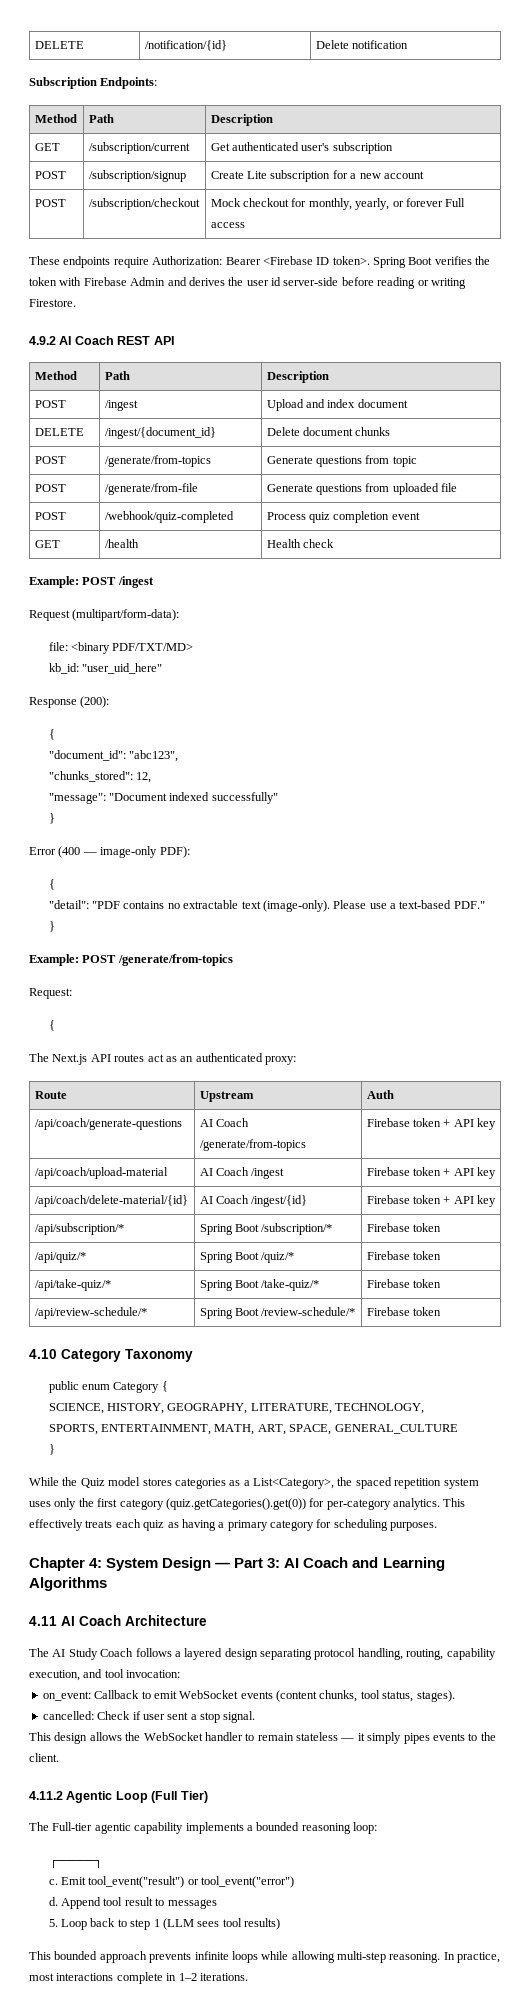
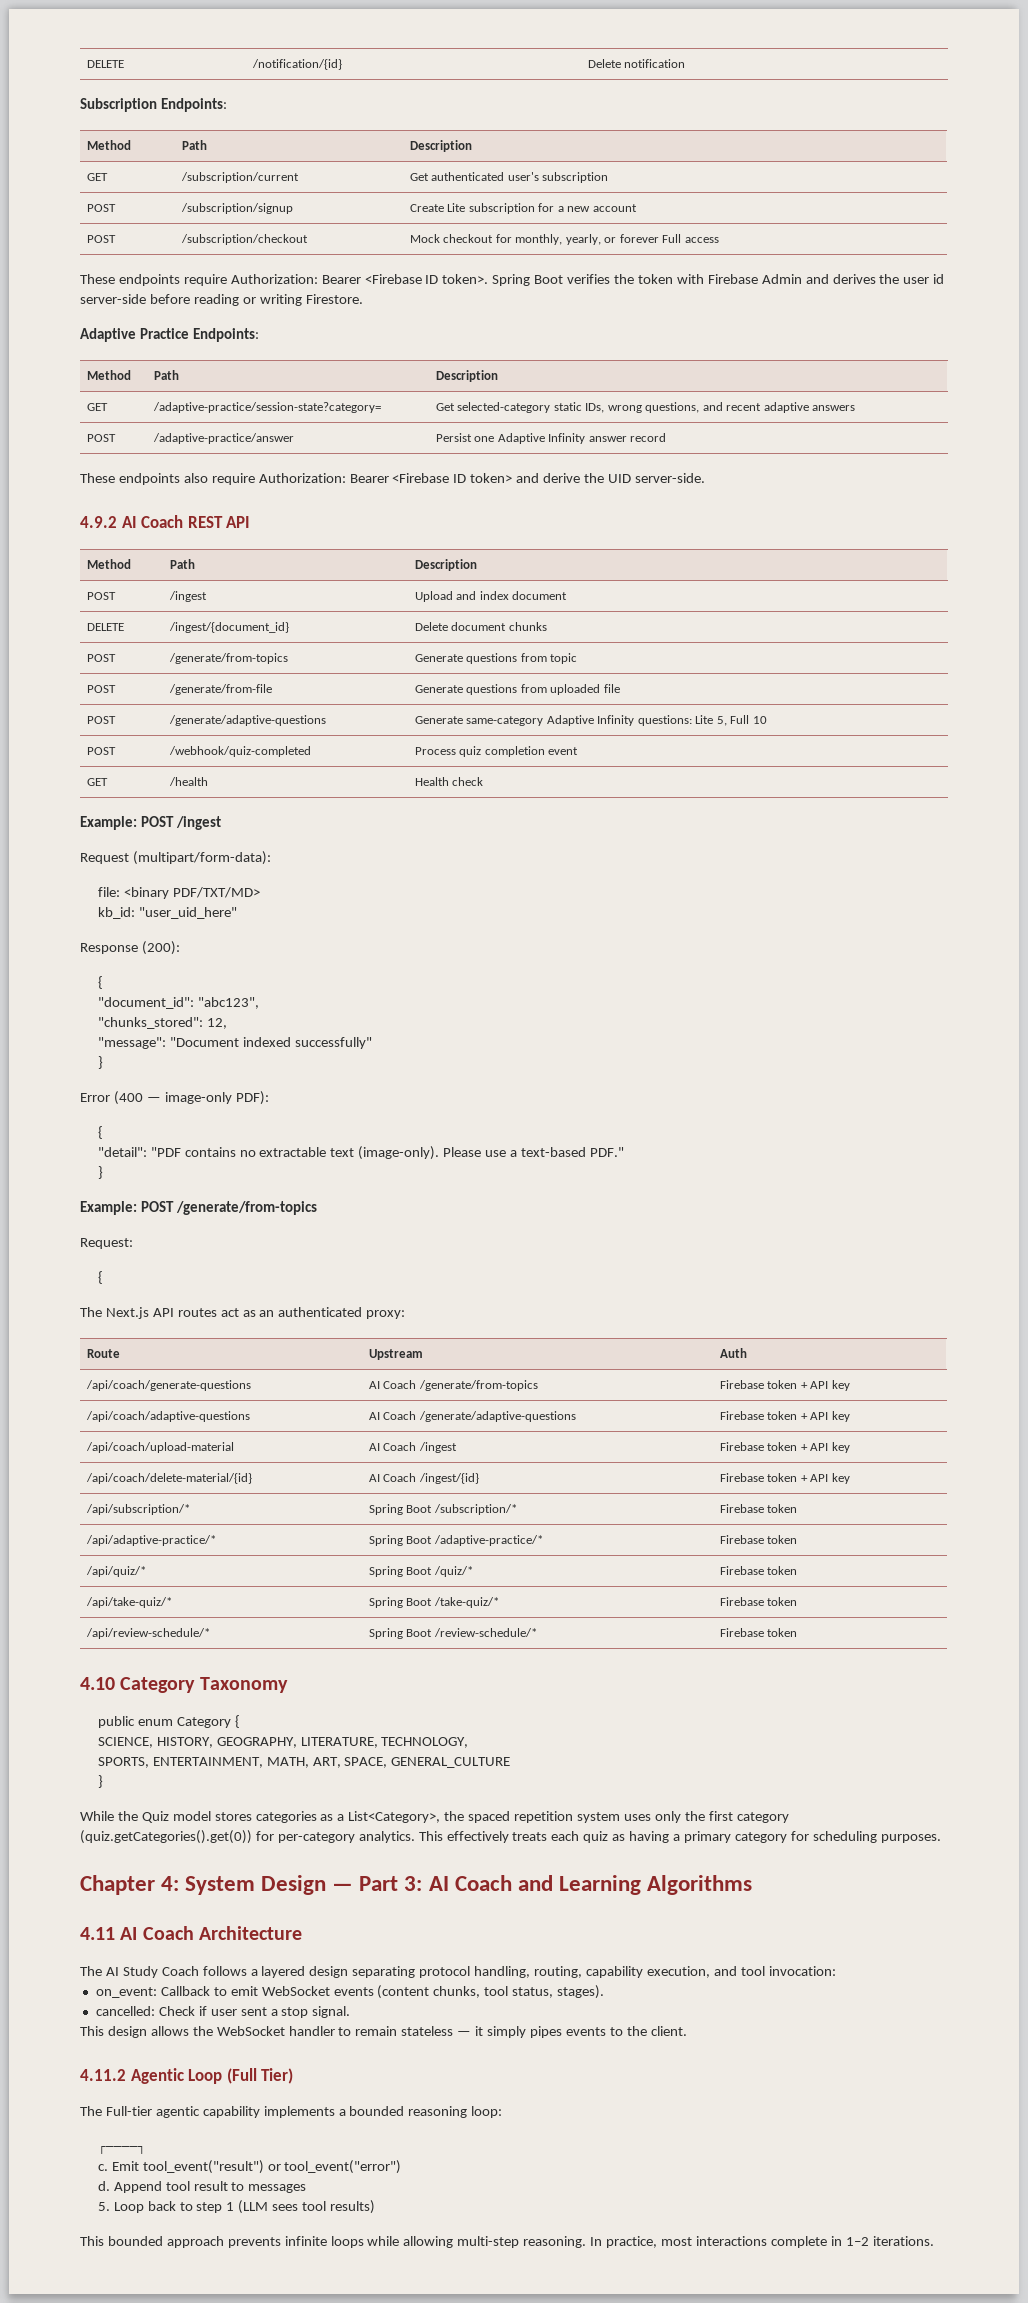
+ Adaptive Practice Endpoints:
+ Method | Path | Description
+ GET | /adaptive-practice/session-state?category= | Get selected-category static IDs, wrong questions, and recent adaptive answers
+ POST | /adaptive-practice/answer | Persist one Adaptive Infinity answer record
+ These endpoints also require Authorization: Bearer <Firebase ID token> and derive the UID server-side.
+ POST | /generate/adaptive-questions | Generate same-category Adaptive Infinity questions: Lite 5, Full 10
+ /api/coach/adaptive-questions | AI Coach /generate/adaptive-questions | Firebase token + API key
+ /api/adaptive-practice/* | Spring Boot /adaptive-practice/* | Firebase token

